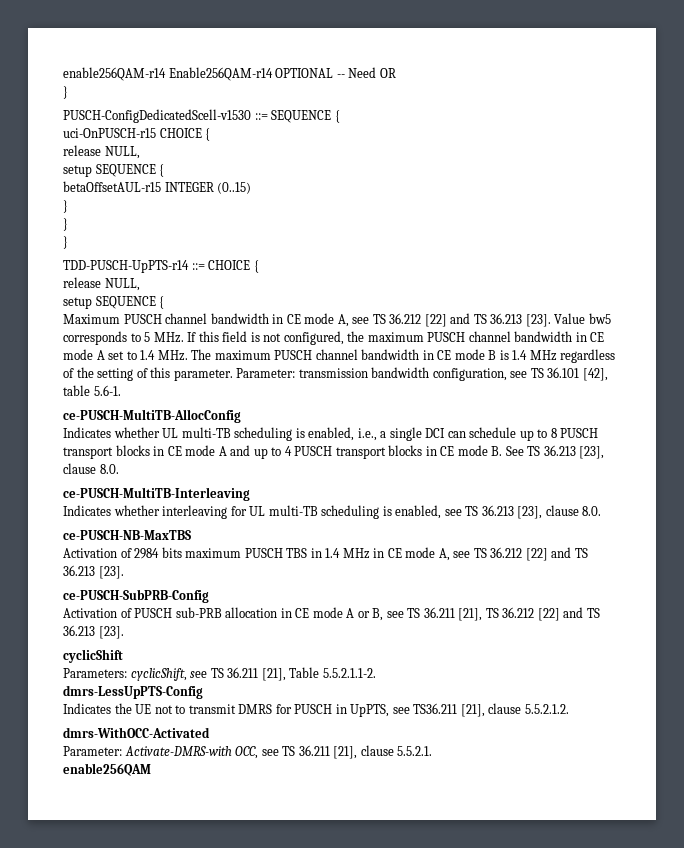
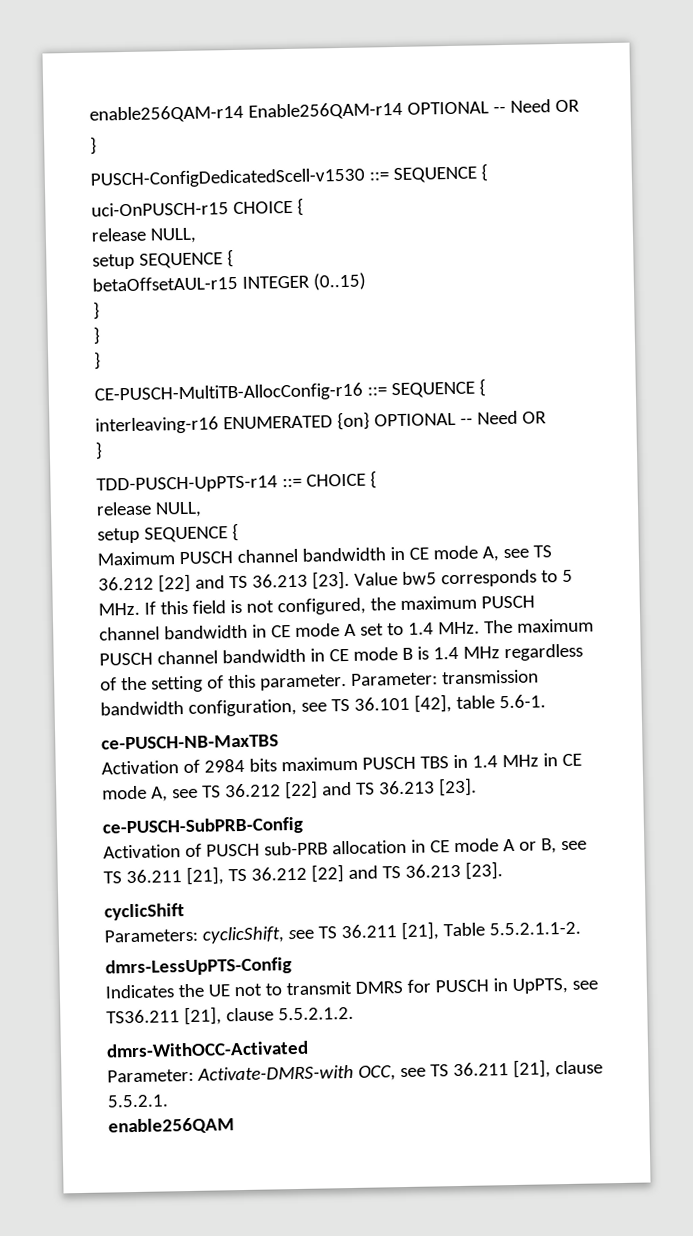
+ CE-PUSCH-MultiTB-AllocConfig-r16 ::= SEQUENCE {
+ interleaving-r16 ENUMERATED {on} OPTIONAL -- Need OR
+ }
- ce-PUSCH-MultiTB-AllocConfig
- Indicates whether UL multi-TB scheduling is enabled, i.e., a single DCI can schedule up to 8 PUSCH transport blocks in CE mode A and up to 4 PUSCH transport blocks in CE mode B. See TS 36.213 [23], clause 8.0.
- ce-PUSCH-MultiTB-Interleaving
- Indicates whether interleaving for UL multi-TB scheduling is enabled, see TS 36.213 [23], clause 8.0.

